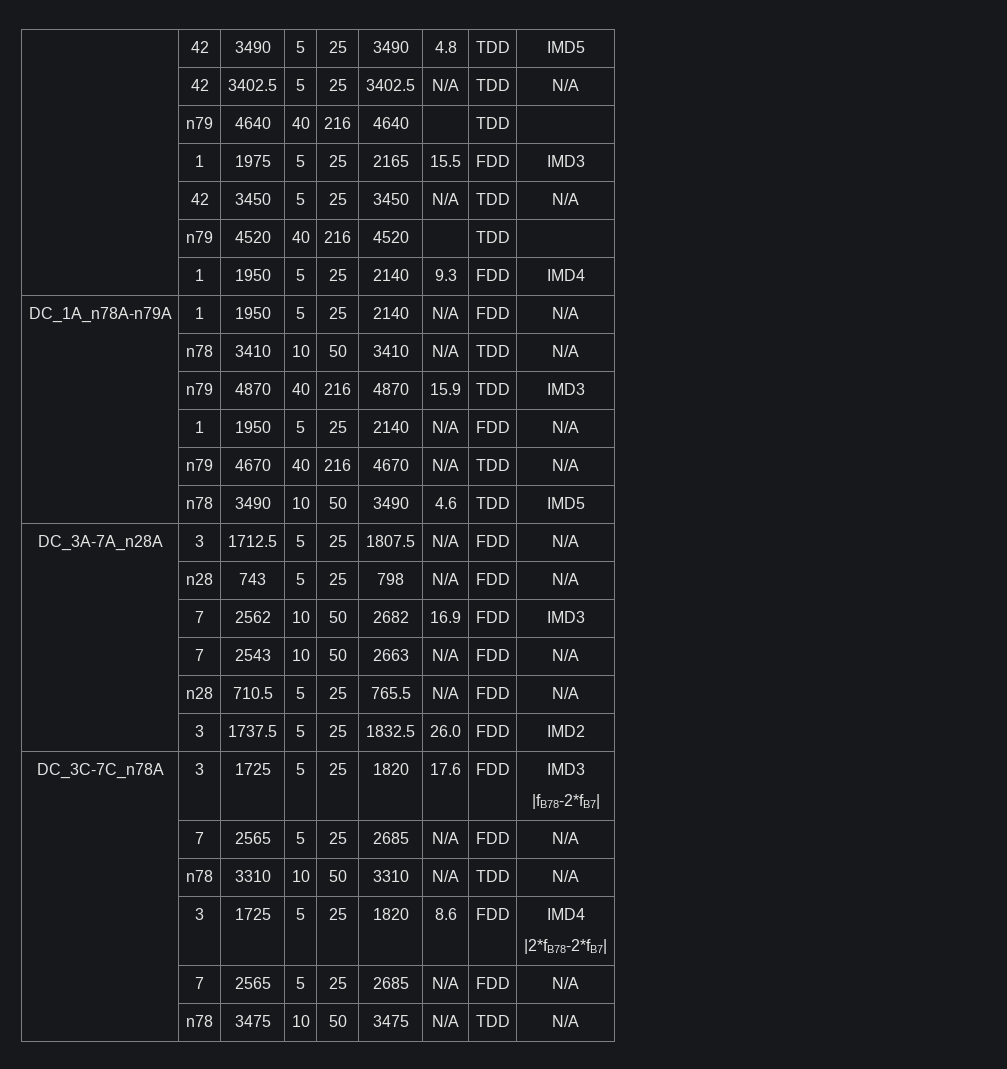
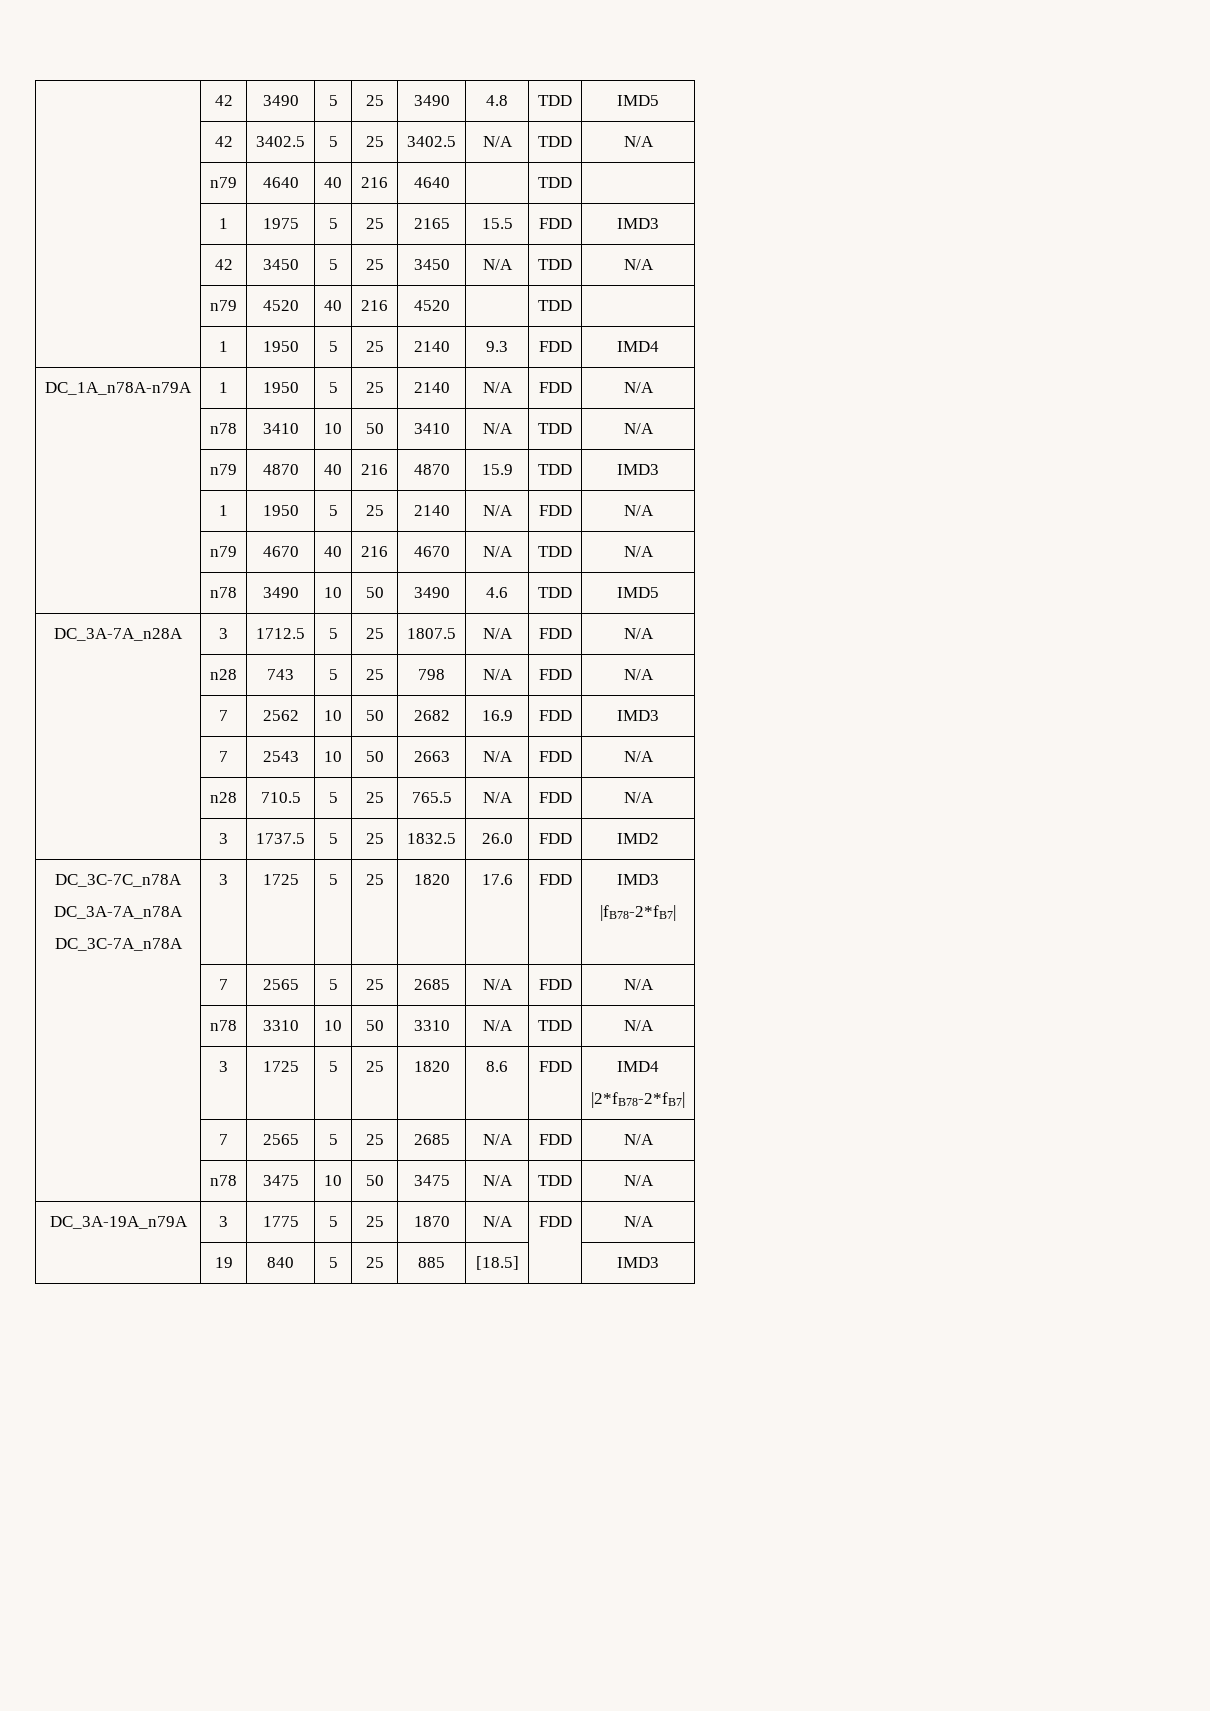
- DC_3C-7C_n78A | 3 | 1725 | 5 | 25 | 1820 | 17.6 | FDD | IMD3
+ DC_3C-7C_n78A
+ DC_3A-7A_n78A
+ DC_3C-7A_n78A | 3 | 1725 | 5 | 25 | 1820 | 17.6 | FDD | IMD3
+ DC_3A-19A_n79A | 3 | 1775 | 5 | 25 | 1870 | N/A | FDD | N/A
+ | 19 | 840 | 5 | 25 | 885 | [18.5] | | IMD3

